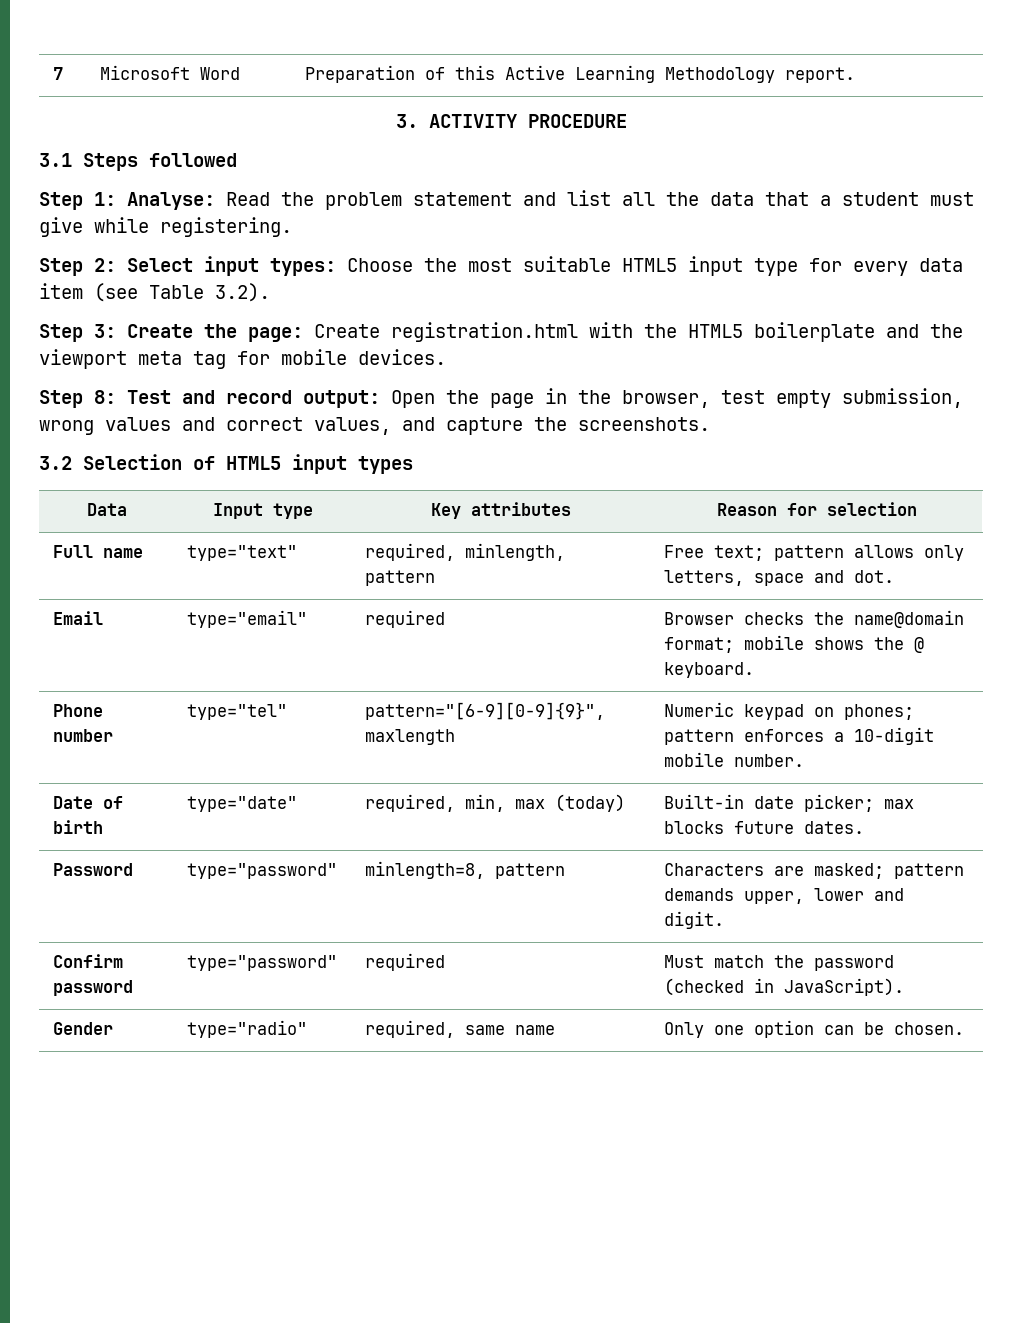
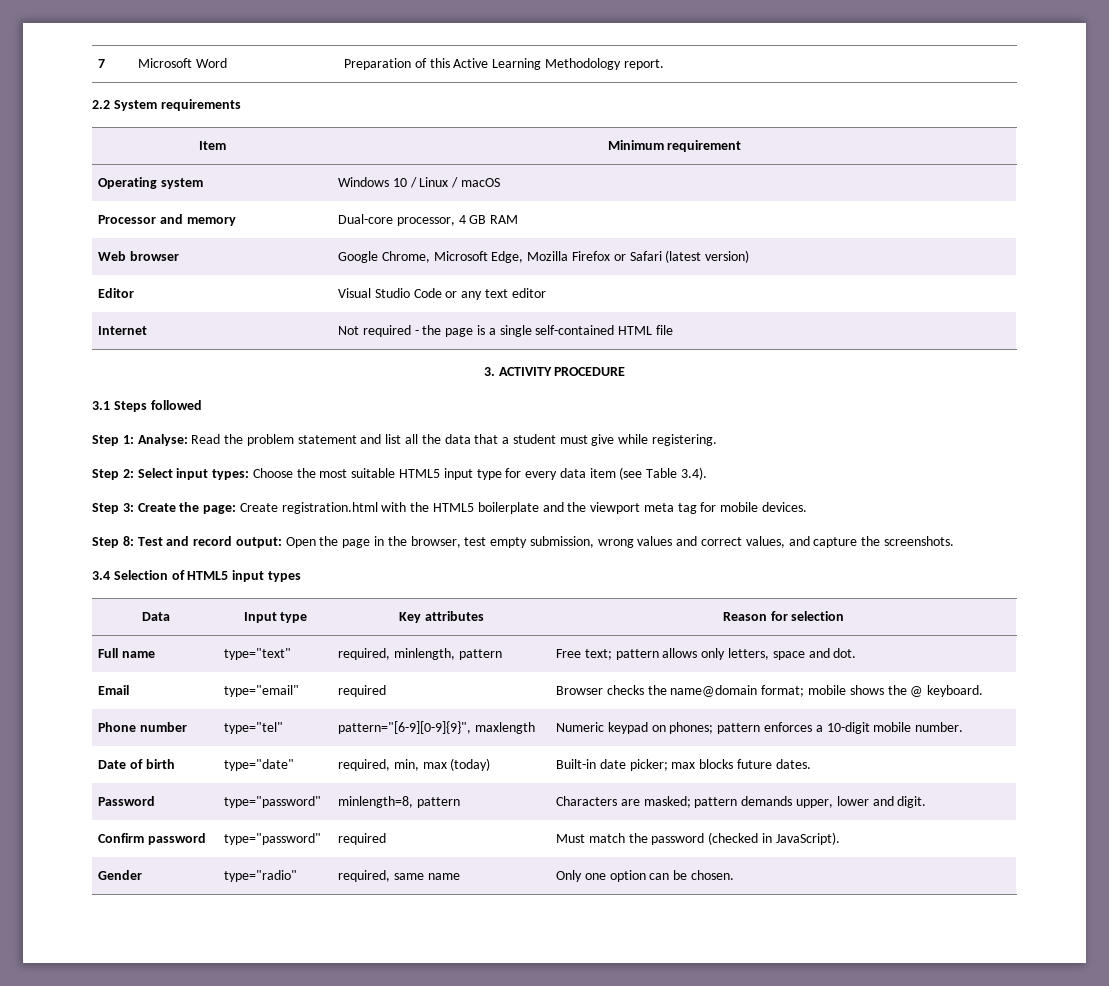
+ 2.2 System requirements
+ Item | Minimum requirement
+ Operating system | Windows 10 / Linux / macOS
+ Processor and memory | Dual-core processor, 4 GB RAM
+ Web browser | Google Chrome, Microsoft Edge, Mozilla Firefox or Safari (latest version)
+ Editor | Visual Studio Code or any text editor
+ Internet | Not required - the page is a single self-contained HTML file
- Step 2: Select input types: Choose the most suitable HTML5 input type for every data item (see Table 3.2).
+ Step 2: Select input types: Choose the most suitable HTML5 input type for every data item (see Table 3.4).
- 3.2 Selection of HTML5 input types
+ 3.4 Selection of HTML5 input types

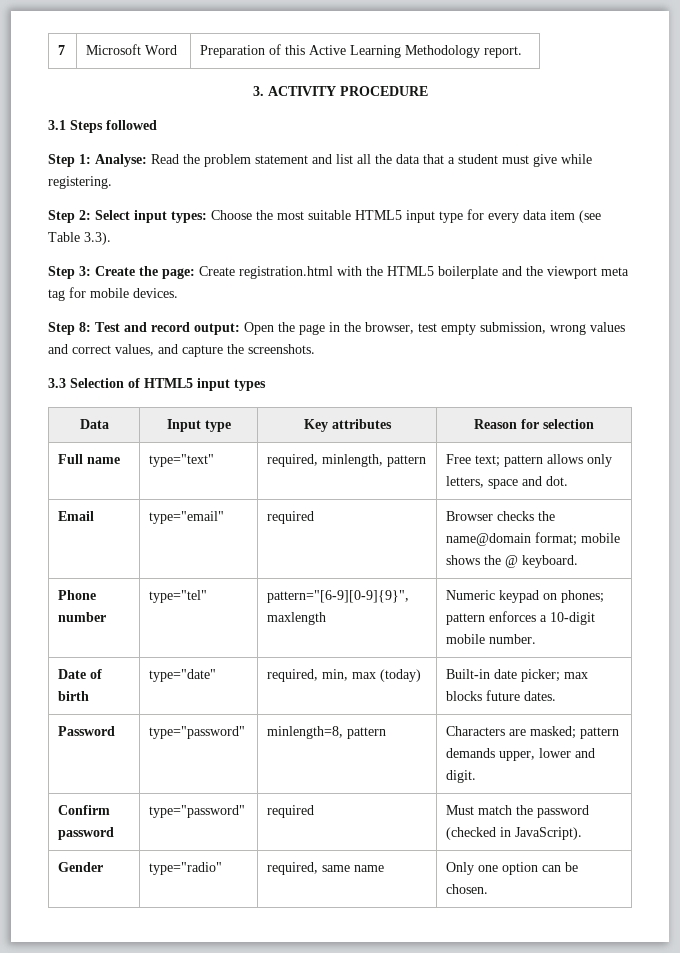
- 2.2 System requirements
- Item | Minimum requirement
- Operating system | Windows 10 / Linux / macOS
- Processor and memory | Dual-core processor, 4 GB RAM
- Web browser | Google Chrome, Microsoft Edge, Mozilla Firefox or Safari (latest version)
- Editor | Visual Studio Code or any text editor
- Internet | Not required - the page is a single self-contained HTML file
- Step 2: Select input types: Choose the most suitable HTML5 input type for every data item (see Table 3.4).
+ Step 2: Select input types: Choose the most suitable HTML5 input type for every data item (see Table 3.3).
- 3.4 Selection of HTML5 input types
+ 3.3 Selection of HTML5 input types

